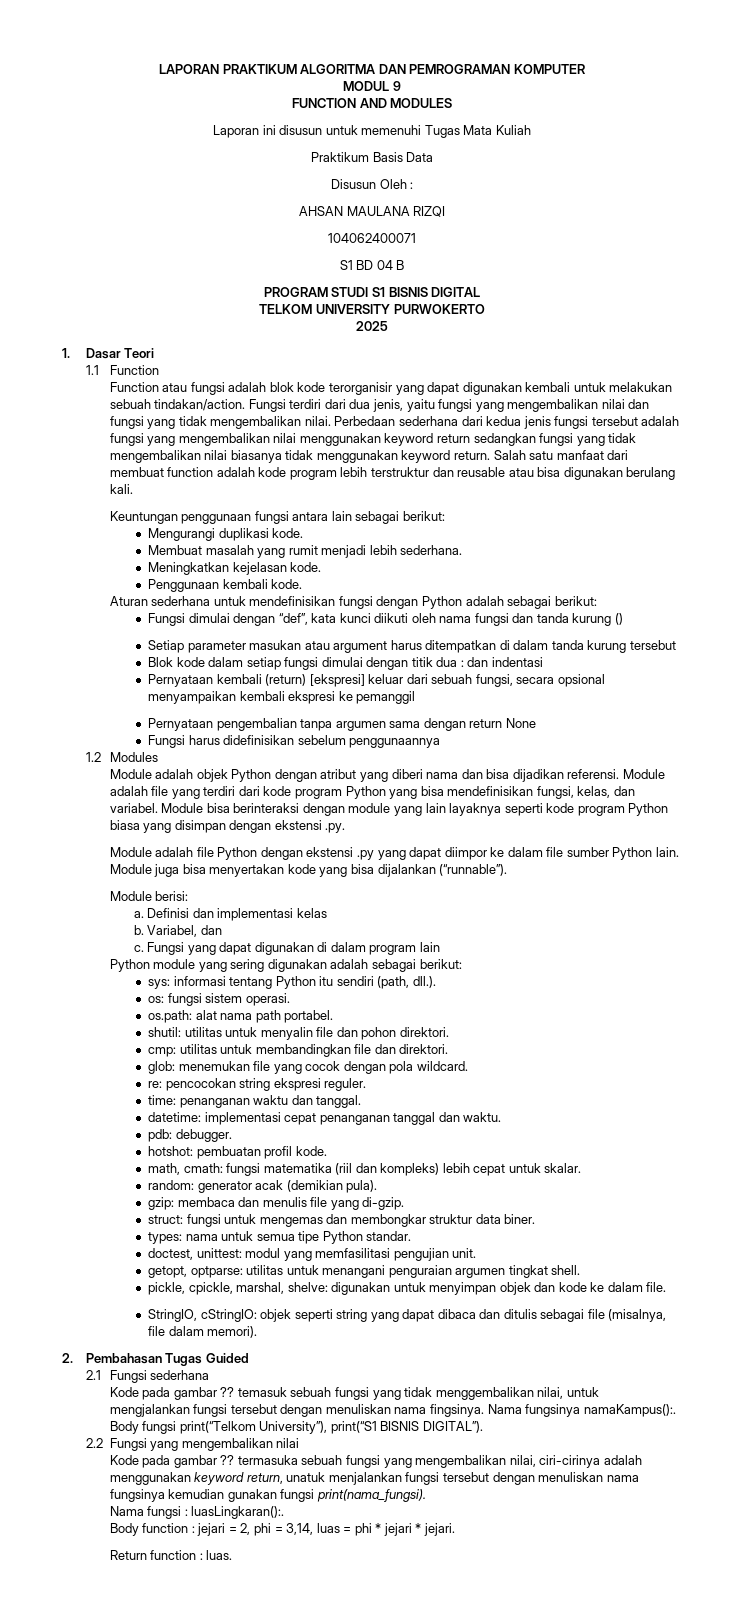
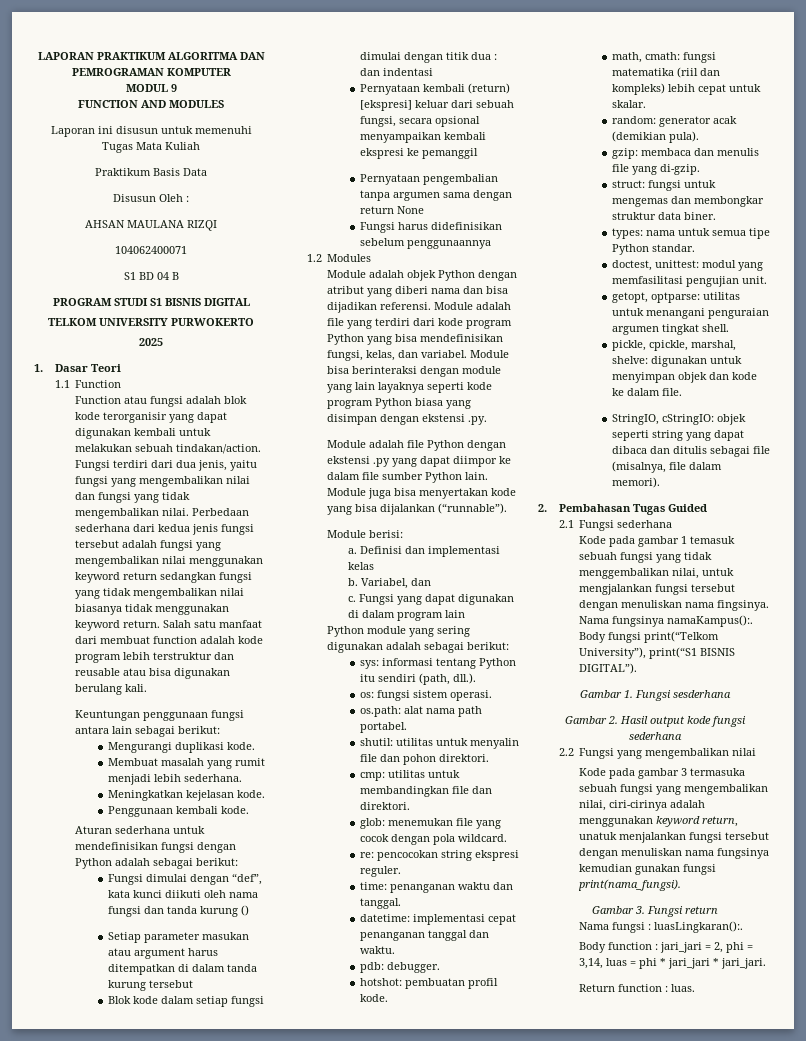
- Kode pada gambar ?? temasuk sebuah fungsi yang tidak menggembalikan nilai, untuk mengjalankan fungsi tersebut dengan menuliskan nama fingsinya.
+ Kode pada gambar 1 temasuk sebuah fungsi yang tidak menggembalikan nilai, untuk mengjalankan fungsi tersebut dengan menuliskan nama fingsinya.
+ Gambar 1. Fungsi sesderhana
+ Gambar 2. Hasil output kode fungsi sederhana
- Kode pada gambar ?? termasuka sebuah fungsi yang mengembalikan nilai, ciri-cirinya adalah menggunakan keyword return, unatuk menjalankan fungsi tersebut dengan menuliskan nama fungsinya kemudian gunakan fungsi print(nama_fungsi).
+ Kode pada gambar 3 termasuka sebuah fungsi yang mengembalikan nilai, ciri-cirinya adalah menggunakan keyword return, unatuk menjalankan fungsi tersebut dengan menuliskan nama fungsinya kemudian gunakan fungsi print(nama_fungsi).
+ Gambar 3. Fungsi return
- Body function : jejari = 2, phi = 3,14, luas = phi * jejari * jejari.
+ Body function : jari_jari = 2, phi = 3,14, luas = phi * jari_jari * jari_jari.

